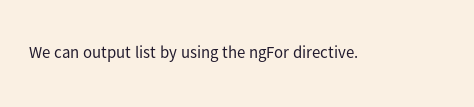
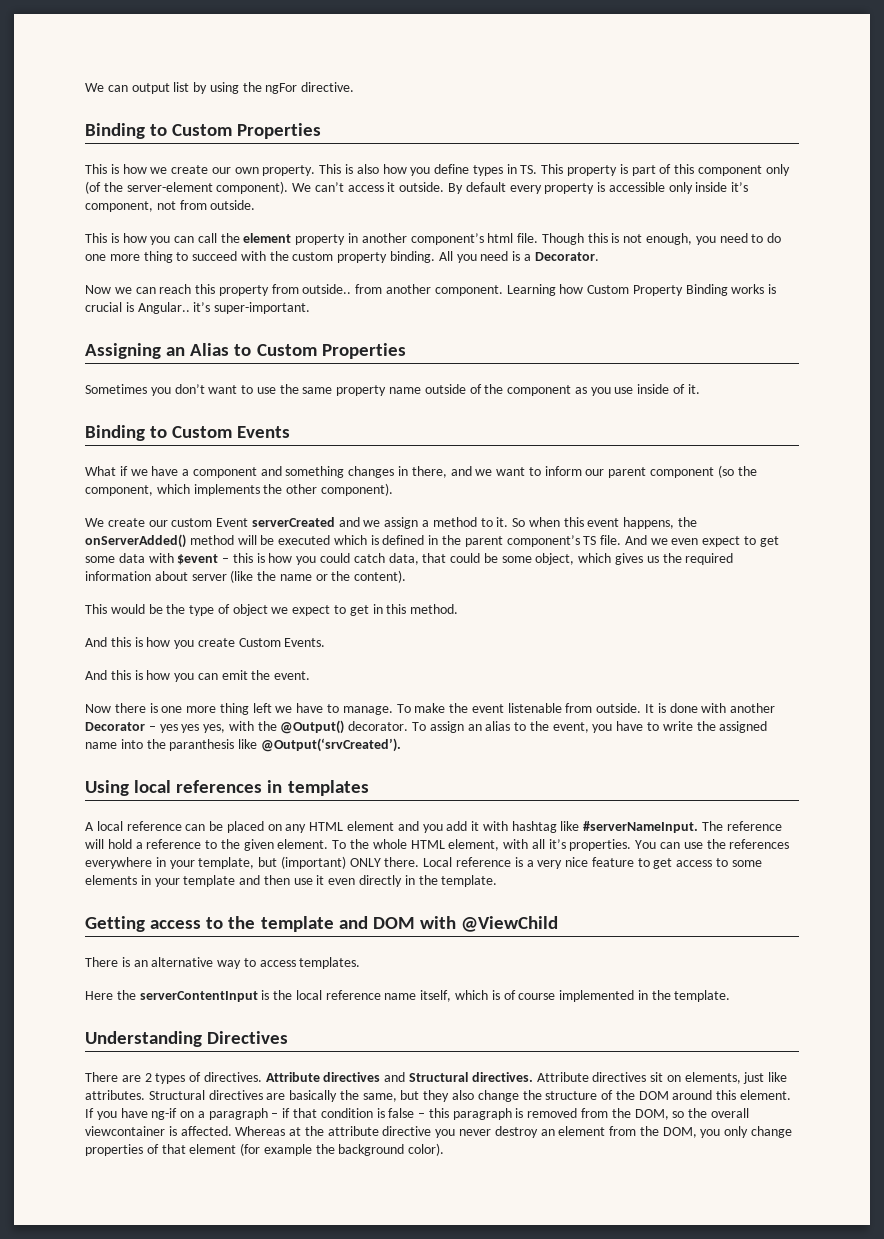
+ Binding to Custom Properties
+ This is how we create our own property. This is also how you define types in TS. This property is part of this component only (of the server-element component). We can’t access it outside. By default every property is accessible only inside it’s component, not from outside.
+ This is how you can call the element property in another component’s html file. Though this is not enough, you need to do one more thing to succeed with the custom property binding. All you need is a Decorator.
+ Now we can reach this property from outside.. from another component. Learning how Custom Property Binding works is crucial is Angular.. it’s super-important.
+ Assigning an Alias to Custom Properties
+ Sometimes you don’t want to use the same property name outside of the component as you use inside of it.
+ Binding to Custom Events
+ What if we have a component and something changes in there, and we want to inform our parent component (so the component, which implements the other component).
+ We create our custom Event serverCreated and we assign a method to it. So when this event happens, the onServerAdded() method will be executed which is defined in the parent component’s TS file. And we even expect to get some data with $event – this is how you could catch data, that could be some object, which gives us the required information about server (like the name or the content).
+ This would be the type of object we expect to get in this method.
+ And this is how you create Custom Events.
+ And this is how you can emit the event.
+ Now there is one more thing left we have to manage. To make the event listenable from outside. It is done with another Decorator – yes yes yes, with the @Output() decorator. To assign an alias to the event, you have to write the assigned name into the paranthesis like @Output(‘srvCreated’).
+ Using local references in templates
+ A local reference can be placed on any HTML element and you add it with hashtag like #serverNameInput. The reference will hold a reference to the given element. To the whole HTML element, with all it’s properties. You can use the references everywhere in your template, but (important) ONLY there. Local reference is a very nice feature to get access to some elements in your template and then use it even directly in the template.
+ Getting access to the template and DOM with @ViewChild
+ There is an alternative way to access templates.
+ Here the serverContentInput is the local reference name itself, which is of course implemented in the template.
+ Understanding Directives
+ There are 2 types of directives. Attribute directives and Structural directives. Attribute directives sit on elements, just like attributes. Structural directives are basically the same, but they also change the structure of the DOM around this element. If you have ng-if on a paragraph – if that condition is false – this paragraph is removed from the DOM, so the overall viewcontainer is affected. Whereas at the attribute directive you never destroy an element from the DOM, you only change properties of that element (for example the background color).

